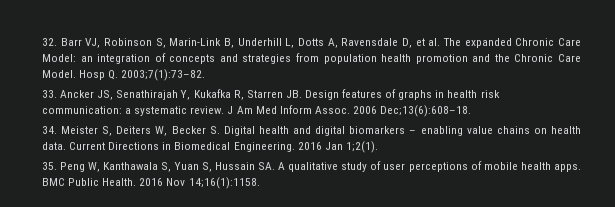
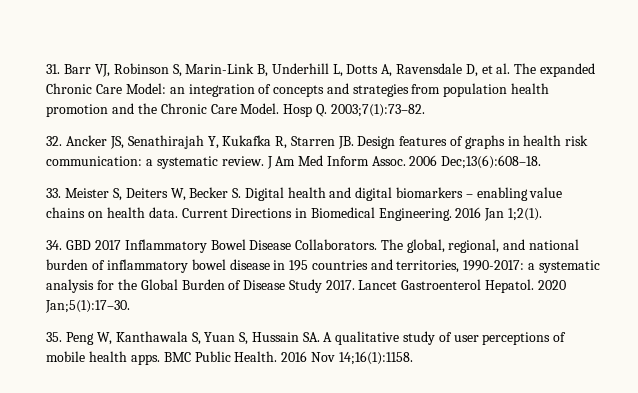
- 32. Barr VJ, Robinson S, Marin-Link B, Underhill L, Dotts A, Ravensdale D, et al. The expanded Chronic Care Model: an integration of concepts and strategies from population health promotion and the Chronic Care Model.
+ 31. Barr VJ, Robinson S, Marin-Link B, Underhill L, Dotts A, Ravensdale D, et al. The expanded Chronic Care Model: an integration of concepts and strategies from population health promotion and the Chronic Care Model.
- 33. Ancker JS, Senathirajah Y, Kukafka R, Starren JB. Design features of graphs in health risk communication: a systematic review.
+ 32. Ancker JS, Senathirajah Y, Kukafka R, Starren JB. Design features of graphs in health risk communication: a systematic review.
- 34. Meister S, Deiters W, Becker S. Digital health and digital biomarkers – enabling value chains on health data.
+ 33. Meister S, Deiters W, Becker S. Digital health and digital biomarkers – enabling value chains on health data.
+ 34. GBD 2017 Inflammatory Bowel Disease Collaborators. The global, regional, and national burden of inflammatory bowel disease in 195 countries and territories, 1990-2017: a systematic analysis for the Global Burden of Disease Study 2017. Lancet Gastroenterol Hepatol. 2020 Jan;5(1):17–30.

